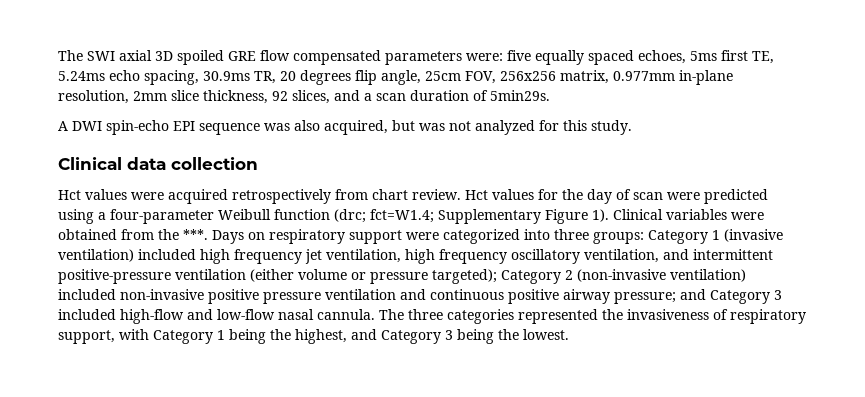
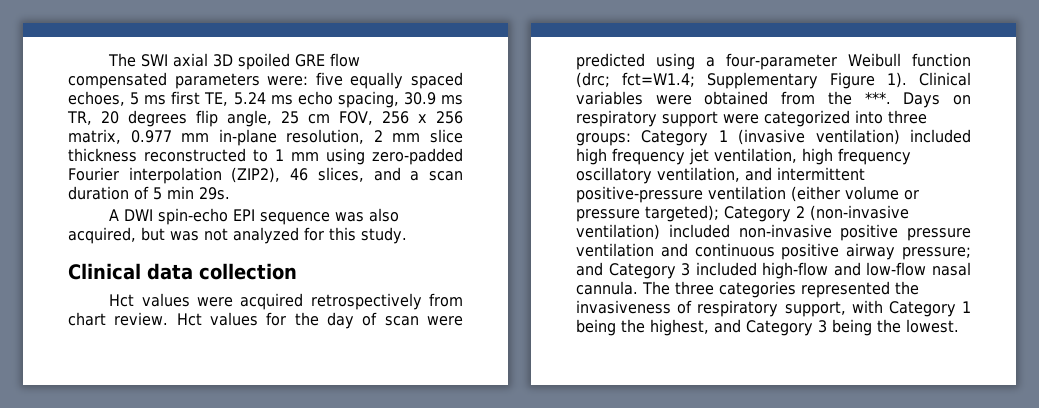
- The SWI axial 3D spoiled GRE flow compensated parameters were: five equally spaced echoes, 5ms first TE, 5.24ms echo spacing, 30.9ms TR, 20 degrees flip angle, 25cm FOV, 256x256 matrix, 0.977mm in-plane resolution, 2mm slice thickness, 92 slices, and a scan duration of 5min29s.
+ The SWI axial 3D spoiled GRE flow compensated parameters were: five equally spaced echoes, 5 ms first TE, 5.24 ms echo spacing, 30.9 ms TR, 20 degrees flip angle, 25 cm FOV, 256 x 256 matrix, 0.977 mm in-plane resolution, 2 mm slice thickness reconstructed to 1 mm using zero-padded Fourier interpolation (ZIP2), 46 slices, and a scan duration of 5 min 29s.

